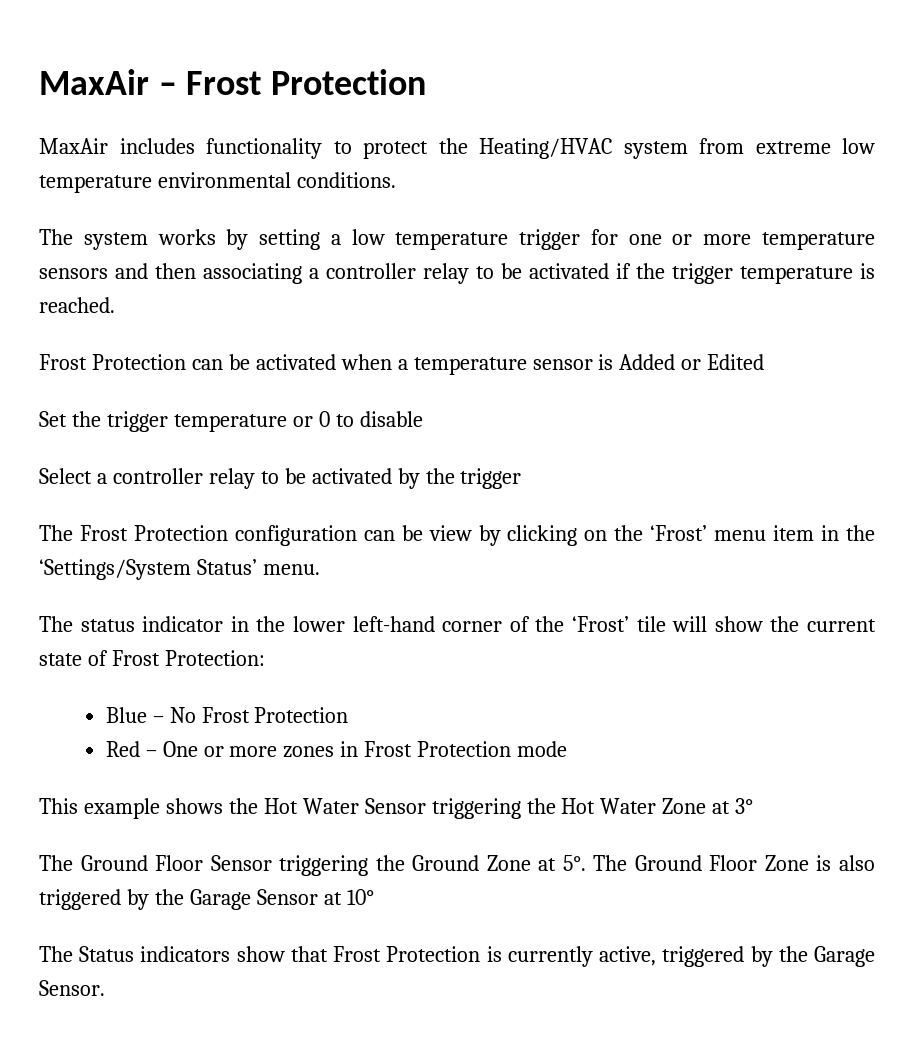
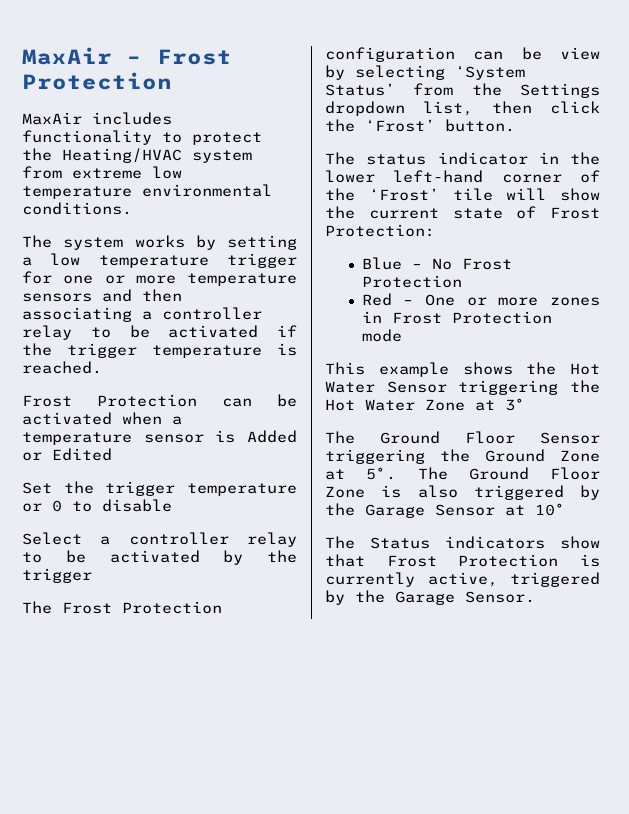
- The Frost Protection configuration can be view by clicking on the ‘Frost’ menu item in the ‘Settings/System Status’ menu.
+ The Frost Protection configuration can be view by selecting ‘System Status’ from the Settings dropdown list, then click the ‘Frost’ button.

